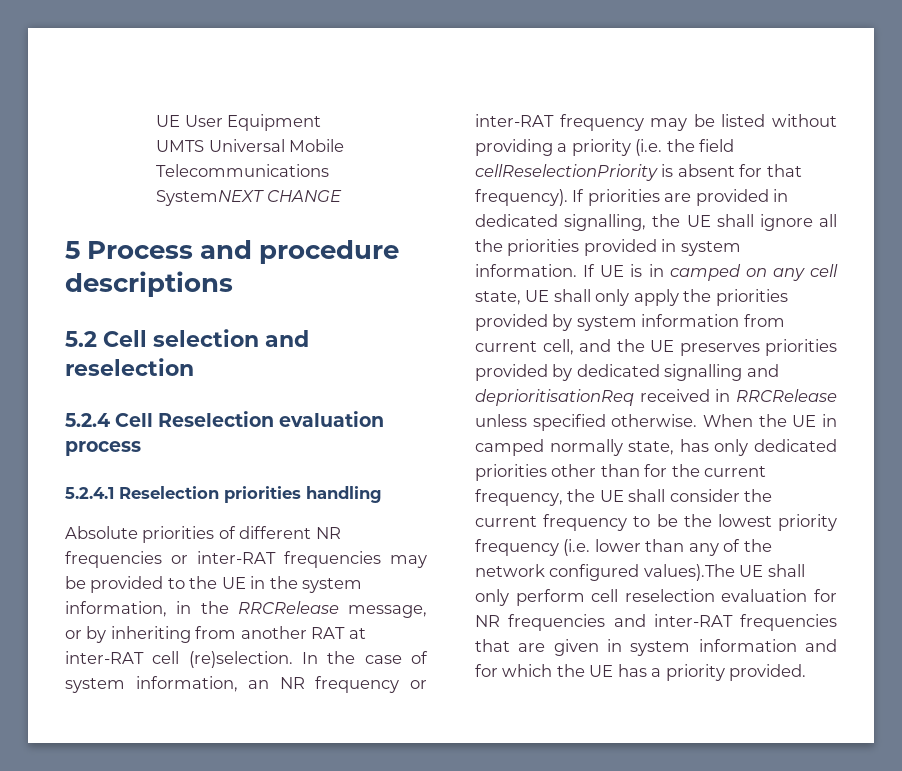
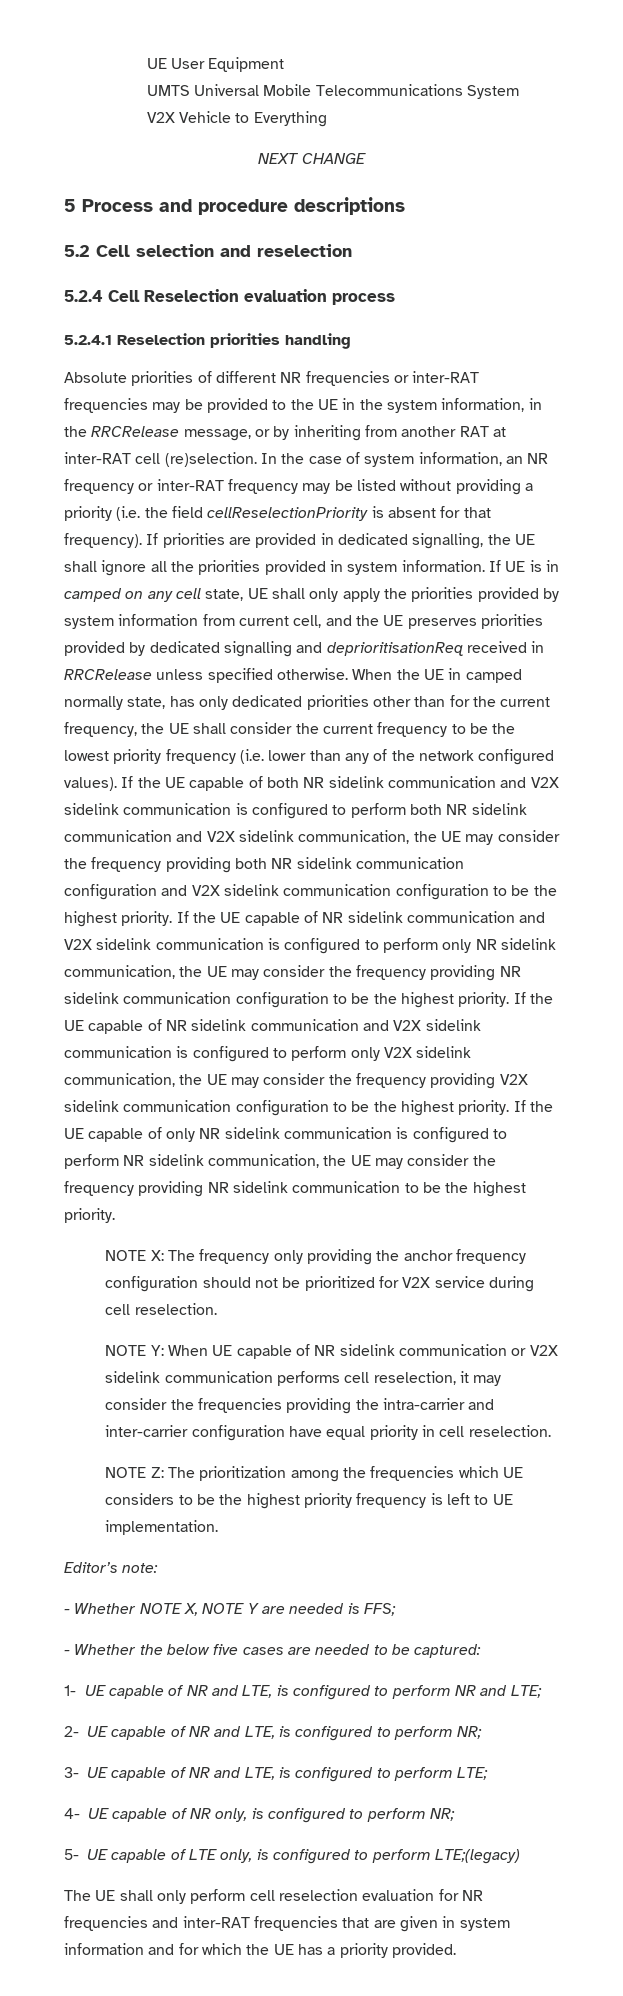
- UMTS Universal Mobile Telecommunications SystemNEXT CHANGE
+ UMTS Universal Mobile Telecommunications System
+ V2X Vehicle to Everything
+ NEXT CHANGE
- When the UE in camped normally state, has only dedicated priorities other than for the current frequency, the UE shall consider the current frequency to be the lowest priority frequency (i.e. lower than any of the network configured values).The UE shall only perform cell reselection evaluation for NR frequencies and inter-RAT frequencies that are given in system information and for which the UE has a priority provided.
+ When the UE in camped normally state, has only dedicated priorities other than for the current frequency, the UE shall consider the current frequency to be the lowest priority frequency (i.e. lower than any of the network configured values). If the UE capable of both NR sidelink communication and V2X sidelink communication is configured to perform both NR sidelink communication and V2X sidelink communication, the UE may consider the frequency providing both NR sidelink communication configuration and V2X sidelink communication configuration to be the highest priority. If the UE capable of NR sidelink communication and V2X sidelink communication is configured to perform only NR sidelink communication, the UE may consider the frequency providing NR sidelink communication configuration to be the highest priority. If the UE capable of NR sidelink communication and V2X sidelink communication is configured to perform only V2X sidelink communication, the UE may consider the frequency providing V2X sidelink communication configuration to be the highest priority. If the UE capable of only NR sidelink communication is configured to perform NR sidelink communication, the UE may consider the frequency providing NR sidelink communication to be the highest priority.
+ NOTE X: The frequency only providing the anchor frequency configuration should not be prioritized for V2X service during cell reselection.
+ NOTE Y: When UE capable of NR sidelink communication or V2X sidelink communication performs cell reselection, it may consider the frequencies providing the intra-carrier and inter-carrier configuration have equal priority in cell reselection.
+ NOTE Z: The prioritization among the frequencies which UE considers to be the highest priority frequency is left to UE implementation.
+ Editor’s note:
+ - Whether NOTE X, NOTE Y are needed is FFS;
+ - Whether the below five cases are needed to be captured:
+ 1- UE capable of NR and LTE, is configured to perform NR and LTE;
+ 2- UE capable of NR and LTE, is configured to perform NR;
+ 3- UE capable of NR and LTE, is configured to perform LTE;
+ 4- UE capable of NR only, is configured to perform NR;
+ 5- UE capable of LTE only, is configured to perform LTE;(legacy)
+ The UE shall only perform cell reselection evaluation for NR frequencies and inter-RAT frequencies that are given in system information and for which the UE has a priority provided.

